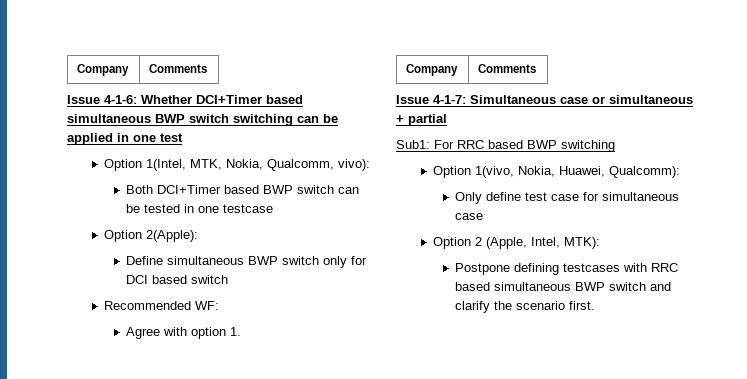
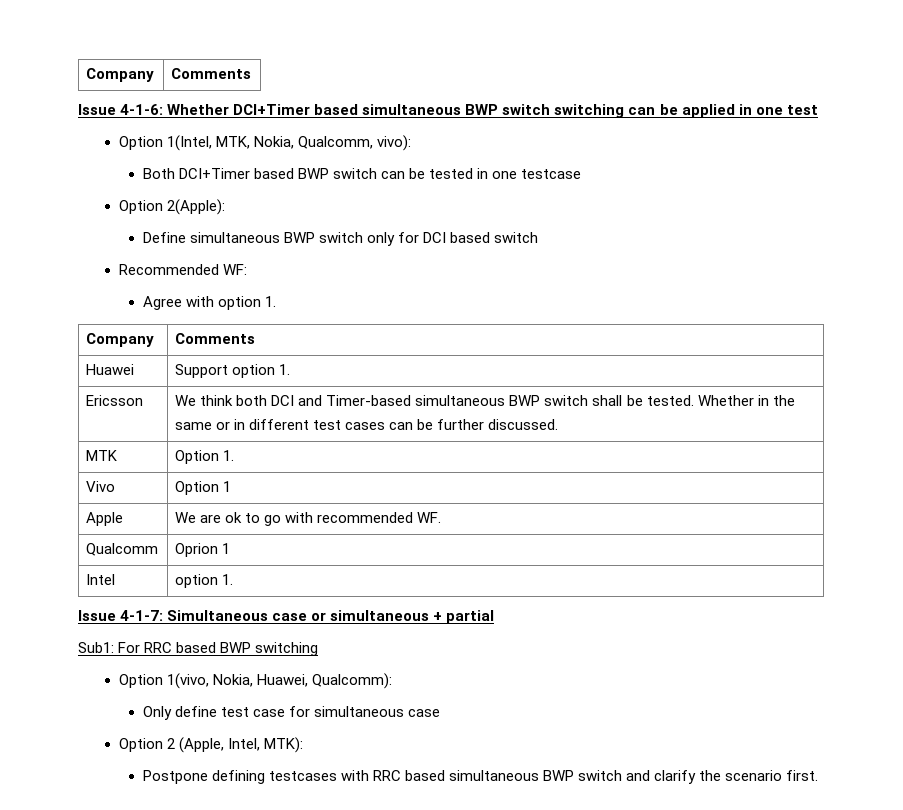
+ Huawei | Support option 1.
+ Ericsson | We think both DCI and Timer-based simultaneous BWP switch shall be tested. Whether in the same or in different test cases can be further discussed.
+ MTK | Option 1.
+ Vivo | Option 1
+ Apple | We are ok to go with recommended WF.
+ Qualcomm | Oprion 1
+ Intel | option 1.

